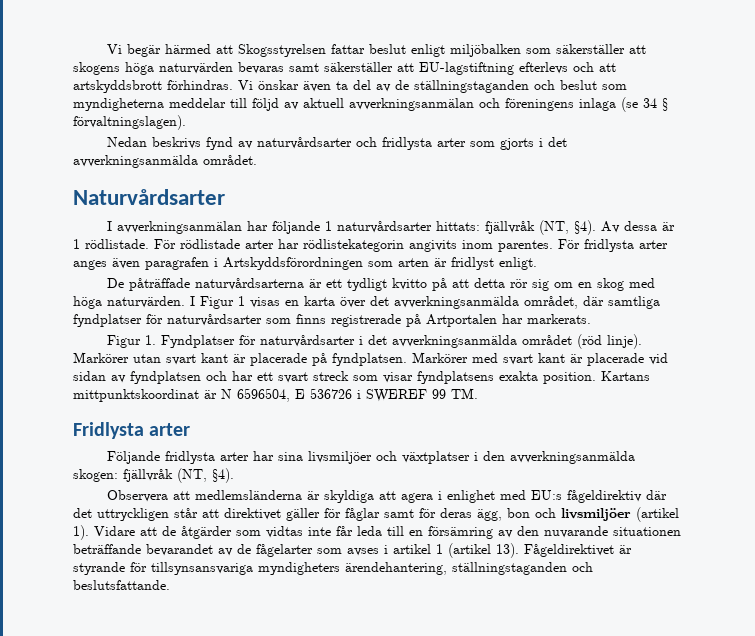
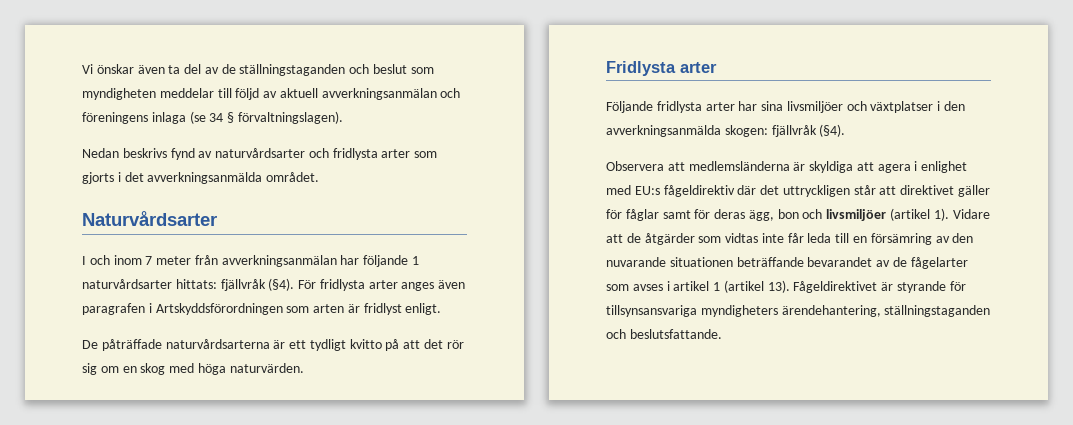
- Vi begär härmed att Skogsstyrelsen fattar beslut enligt miljöbalken som säkerställer att skogens höga naturvärden bevaras samt säkerställer att EU-lagstiftning efterlevs och att artskyddsbrott förhindras. Vi önskar även ta del av de ställningstaganden och beslut som myndigheterna meddelar till följd av aktuell avverkningsanmälan och föreningens inlaga (se 34 § förvaltningslagen).
+ Vi önskar även ta del av de ställningstaganden och beslut som myndigheten meddelar till följd av aktuell avverkningsanmälan och föreningens inlaga (se 34 § förvaltningslagen).
- I avverkningsanmälan har följande 1 naturvårdsarter hittats: fjällvråk (NT, §4). Av dessa är 1 rödlistade. För rödlistade arter har rödlistekategorin angivits inom parentes.
+ I och inom 7 meter från avverkningsanmälan har följande 1 naturvårdsarter hittats: fjällvråk (§4).
- De påträffade naturvårdsarterna är ett tydligt kvitto på att detta rör sig om en skog med höga naturvärden. I Figur 1 visas en karta över det avverkningsanmälda området, där samtliga fyndplatser för naturvårdsarter som finns registrerade på Artportalen har markerats.
- Figur 1. Fyndplatser för naturvårdsarter i det avverkningsanmälda området (röd linje). Markörer utan svart kant är placerade på fyndplatsen. Markörer med svart kant är placerade vid sidan av fyndplatsen och har ett svart streck som visar fyndplatsens exakta position. Kartans mittpunktskoordinat är N 6596504, E 536726 i SWEREF 99 TM.
+ De påträffade naturvårdsarterna är ett tydligt kvitto på att det rör sig om en skog med höga naturvärden.
- Följande fridlysta arter har sina livsmiljöer och växtplatser i den avverkningsanmälda skogen: fjällvråk (NT, §4).
+ Följande fridlysta arter har sina livsmiljöer och växtplatser i den avverkningsanmälda skogen: fjällvråk (§4).

